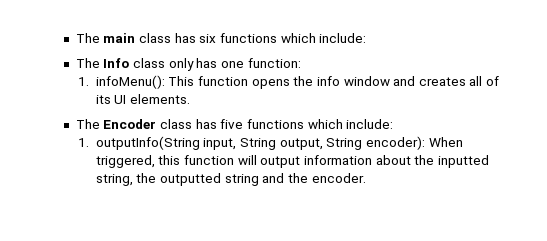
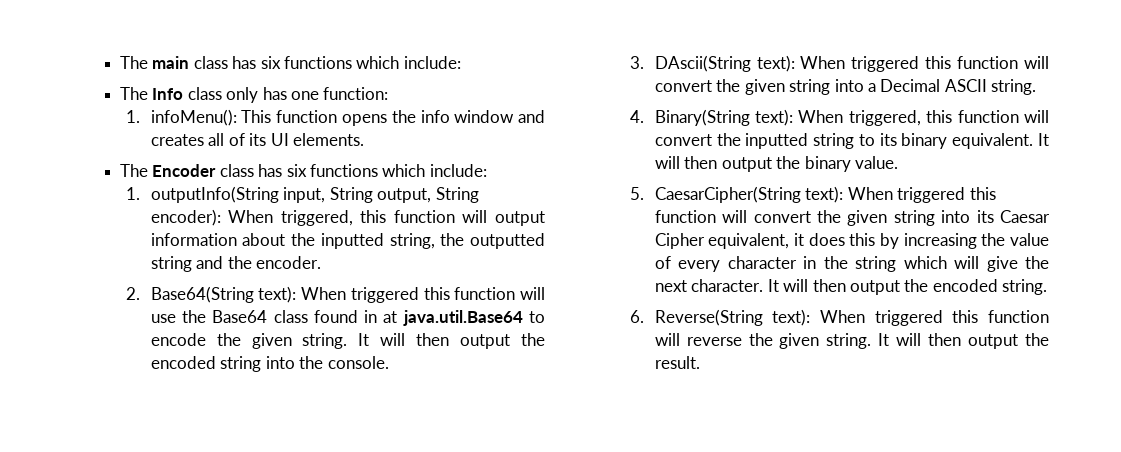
- The Encoder class has five functions which include:
+ The Encoder class has six functions which include:
+ 2. Base64(String text): When triggered this function will use the Base64 class found in at java.util.Base64 to encode the given string. It will then output the encoded string into the console.
+ 3. DAscii(String text): When triggered this function will convert the given string into a Decimal ASCII string.
+ 4. Binary(String text): When triggered, this function will convert the inputted string to its binary equivalent. It will then output the binary value.
+ 5. CaesarCipher(String text): When triggered this function will convert the given string into its Caesar Cipher equivalent, it does this by increasing the value of every character in the string which will give the next character. It will then output the encoded string.
+ 6. Reverse(String text): When triggered this function will reverse the given string. It will then output the result.

